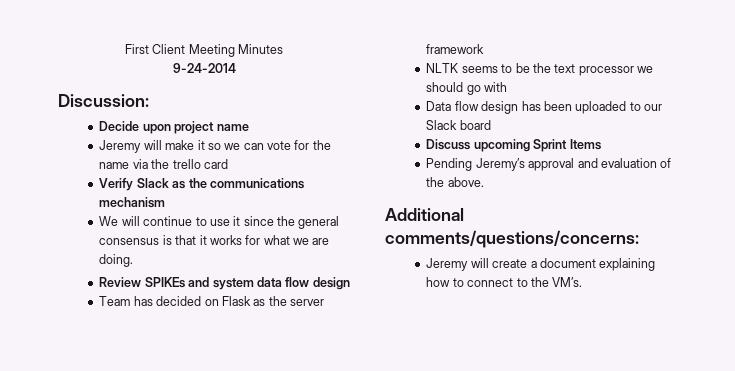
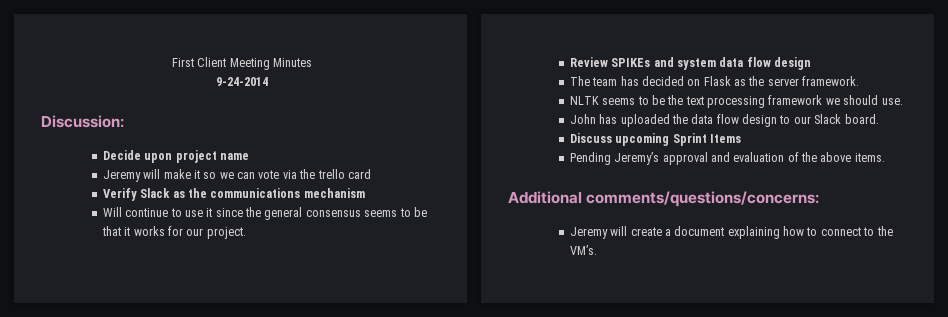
- Jeremy will make it so we can vote for the name via the trello card
+ Jeremy will make it so we can vote via the trello card
- We will continue to use it since the general consensus is that it works for what we are doing.
+ Will continue to use it since the general consensus seems to be that it works for our project.
- Team has decided on Flask as the server framework
+ The team has decided on Flask as the server framework.
- NLTK seems to be the text processor we should go with
- Data flow design has been uploaded to our Slack board
+ NLTK seems to be the text processing framework we should use.
+ John has uploaded the data flow design to our Slack board.
- Pending Jeremy’s approval and evaluation of the above.
+ Pending Jeremy’s approval and evaluation of the above items.

